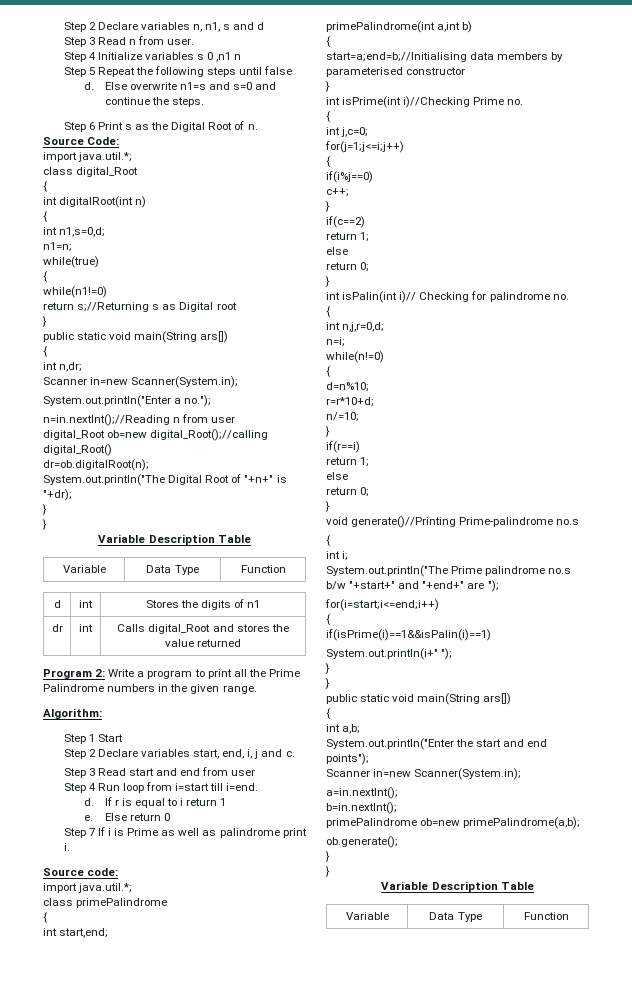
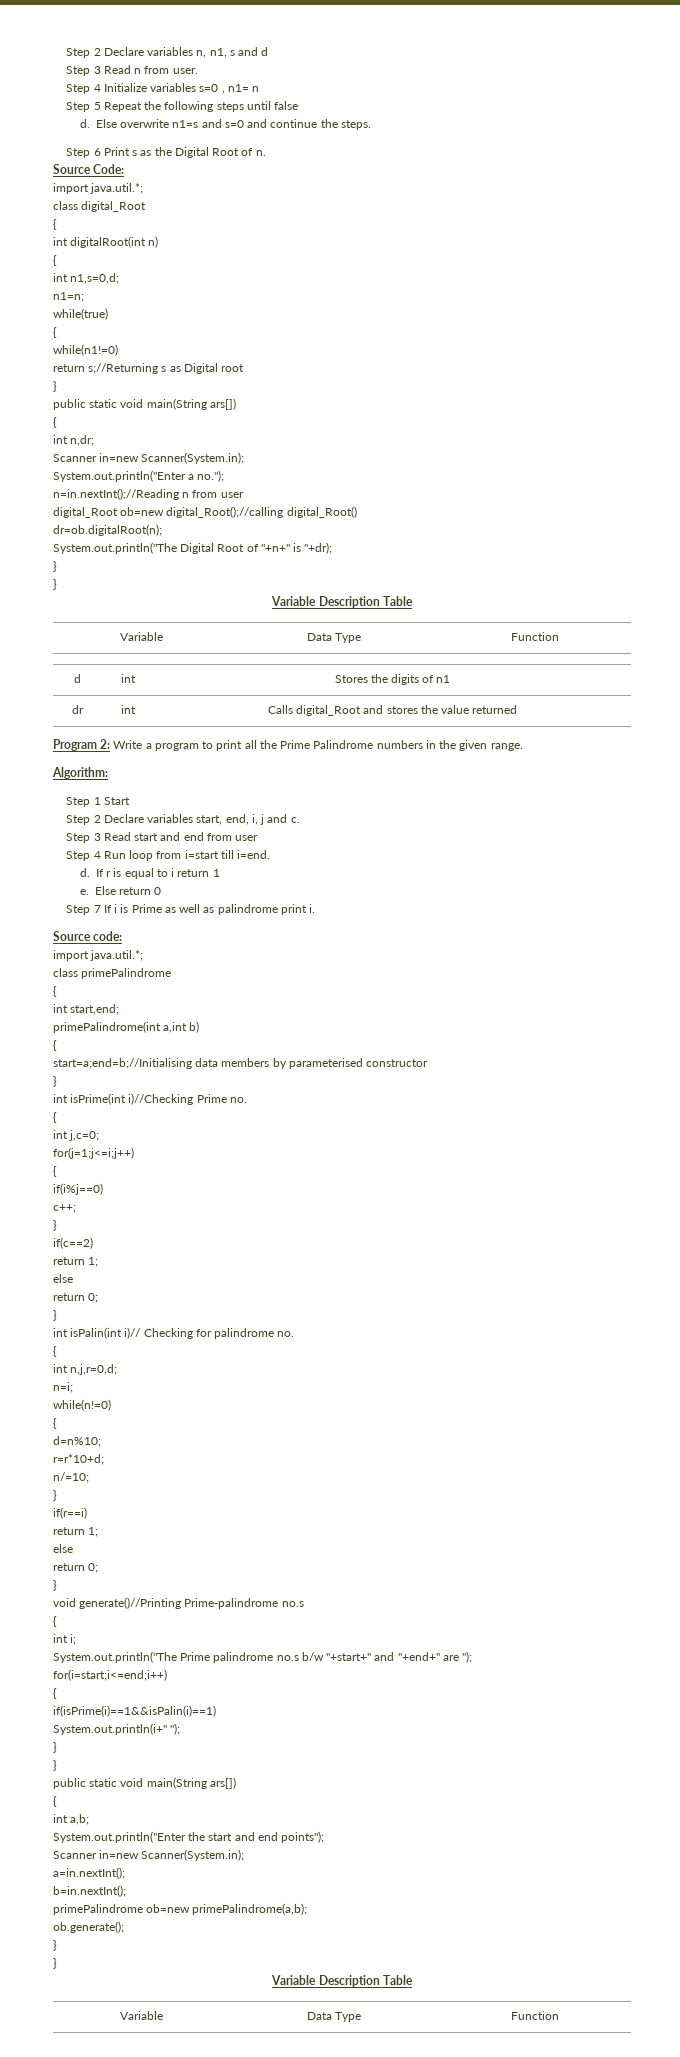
- Step 4 Initialize variables s 0 ,n1 n
+ Step 4 Initialize variables s=0 , n1= n

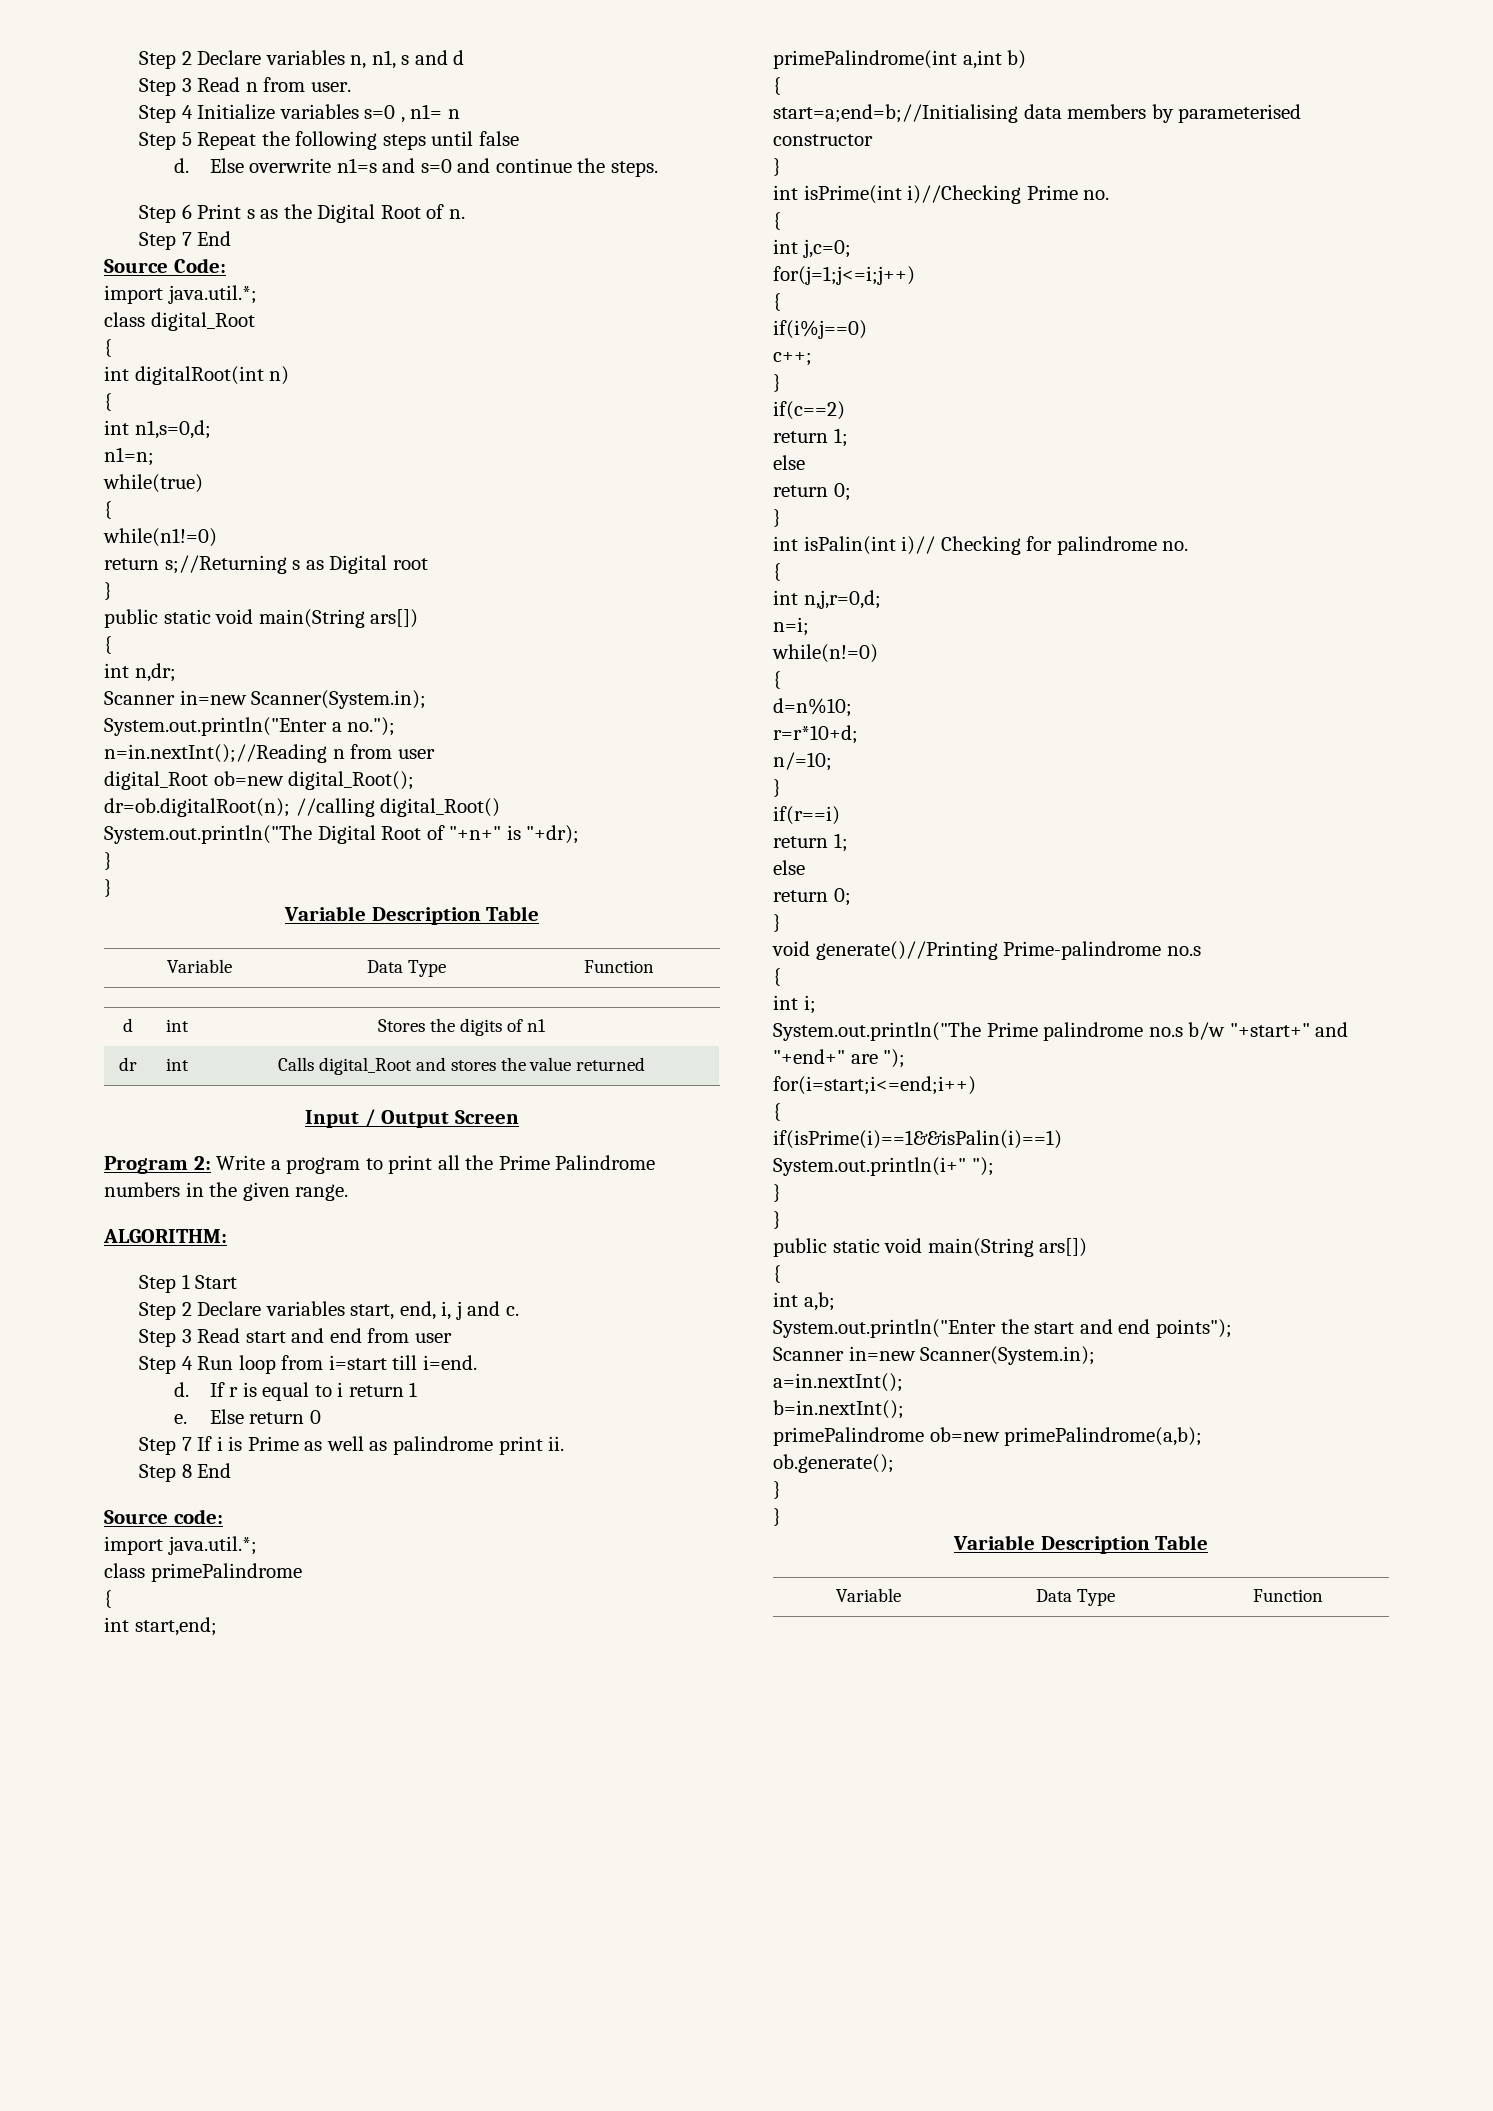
+ Step 7 End
- digital_Root ob=new digital_Root();//calling digital_Root()
+ digital_Root ob=new digital_Root();
- dr=ob.digitalRoot(n);
+ dr=ob.digitalRoot(n); //calling digital_Root()
+ Input / Output Screen
- Algorithm:
+ ALGORITHM:
- Step 7 If i is Prime as well as palindrome print i.
+ Step 7 If i is Prime as well as palindrome print ii.
+ Step 8 End

